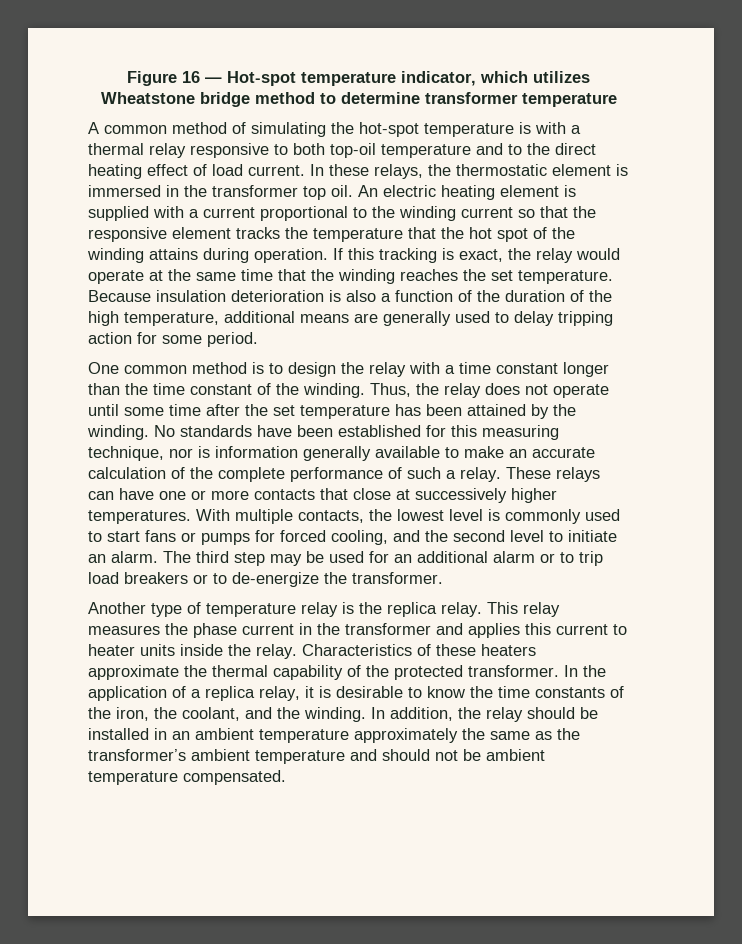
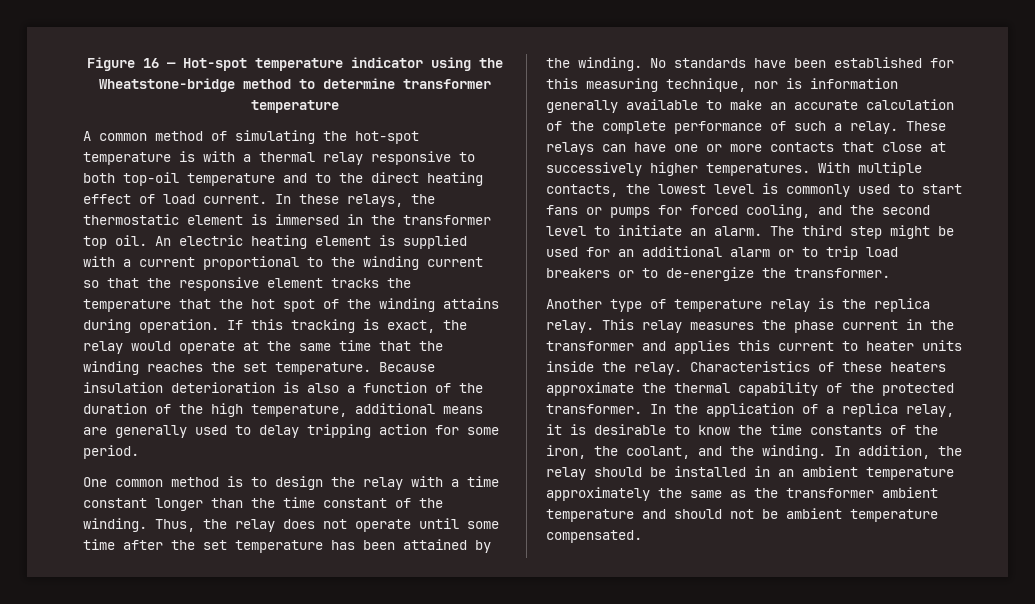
- Figure 16 — Hot-spot temperature indicator, which utilizes Wheatstone bridge method to determine transformer temperature
+ Figure 16 — Hot-spot temperature indicator using the Wheatstone-bridge method to determine transformer temperature
- The third step may be used for an additional alarm or to trip load breakers or to de-energize the transformer.
+ The third step might be used for an additional alarm or to trip load breakers or to de-energize the transformer.
- In addition, the relay should be installed in an ambient temperature approximately the same as the transformer’s ambient temperature and should not be ambient temperature compensated.
+ In addition, the relay should be installed in an ambient temperature approximately the same as the transformer ambient temperature and should not be ambient temperature compensated.

